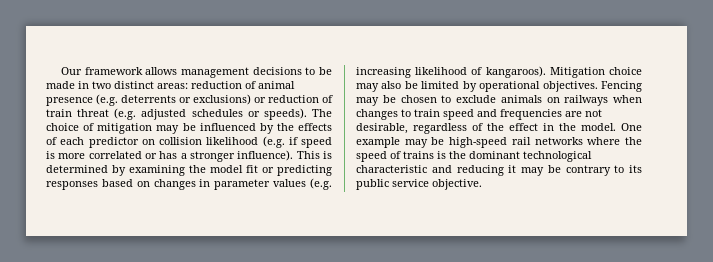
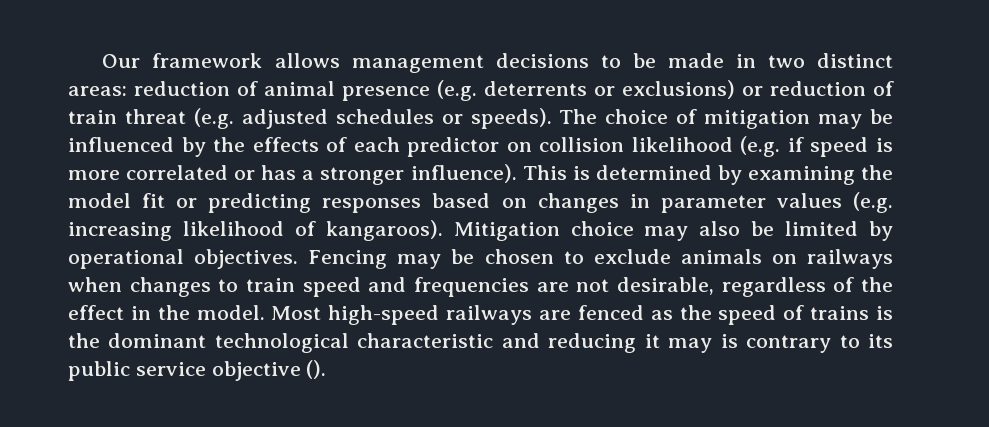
- One example may be high-speed rail networks where the speed of trains is the dominant technological characteristic and reducing it may be contrary to its public service objective.
+ Most high-speed railways are fenced as the speed of trains is the dominant technological characteristic and reducing it may is contrary to its public service objective ().

